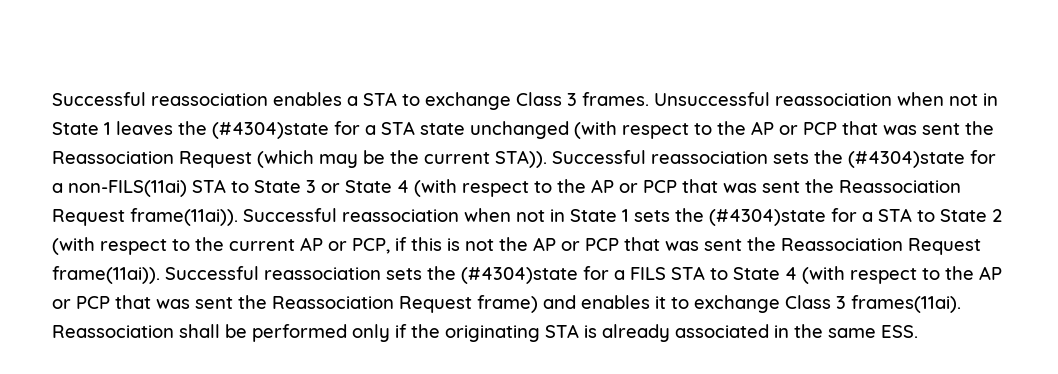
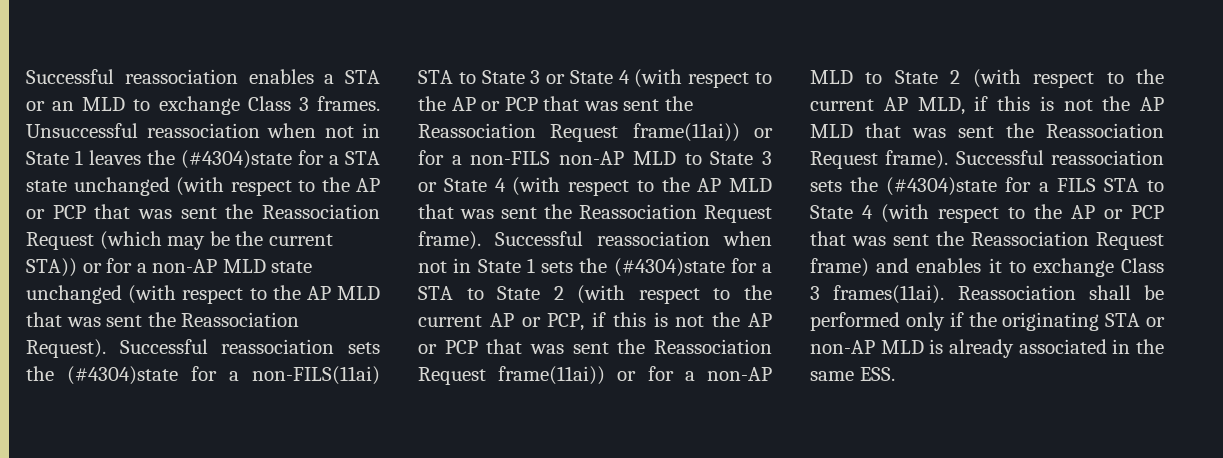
- Successful reassociation enables a STA to exchange Class 3 frames.
+ Successful reassociation enables a STA or an MLD to exchange Class 3 frames.
- Unsuccessful reassociation when not in State 1 leaves the (#4304)state for a STA state unchanged (with respect to the AP or PCP that was sent the Reassociation Request (which may be the current STA)).
+ Unsuccessful reassociation when not in State 1 leaves the (#4304)state for a STA state unchanged (with respect to the AP or PCP that was sent the Reassociation Request (which may be the current STA)) or for a non-AP MLD state unchanged (with respect to the AP MLD that was sent the Reassociation Request).
- Successful reassociation sets the (#4304)state for a non-FILS(11ai) STA to State 3 or State 4 (with respect to the AP or PCP that was sent the Reassociation Request frame(11ai)).
+ Successful reassociation sets the (#4304)state for a non-FILS(11ai) STA to State 3 or State 4 (with respect to the AP or PCP that was sent the Reassociation Request frame(11ai)) or for a non-FILS non-AP MLD to State 3 or State 4 (with respect to the AP MLD that was sent the Reassociation Request frame).
- Successful reassociation when not in State 1 sets the (#4304)state for a STA to State 2 (with respect to the current AP or PCP, if this is not the AP or PCP that was sent the Reassociation Request frame(11ai)).
+ Successful reassociation when not in State 1 sets the (#4304)state for a STA to State 2 (with respect to the current AP or PCP, if this is not the AP or PCP that was sent the Reassociation Request frame(11ai)) or for a non-AP MLD to State 2 (with respect to the current AP MLD, if this is not the AP MLD that was sent the Reassociation Request frame).
- Reassociation shall be performed only if the originating STA is already associated in the same ESS.
+ Reassociation shall be performed only if the originating STA or non-AP MLD is already associated in the same ESS.

